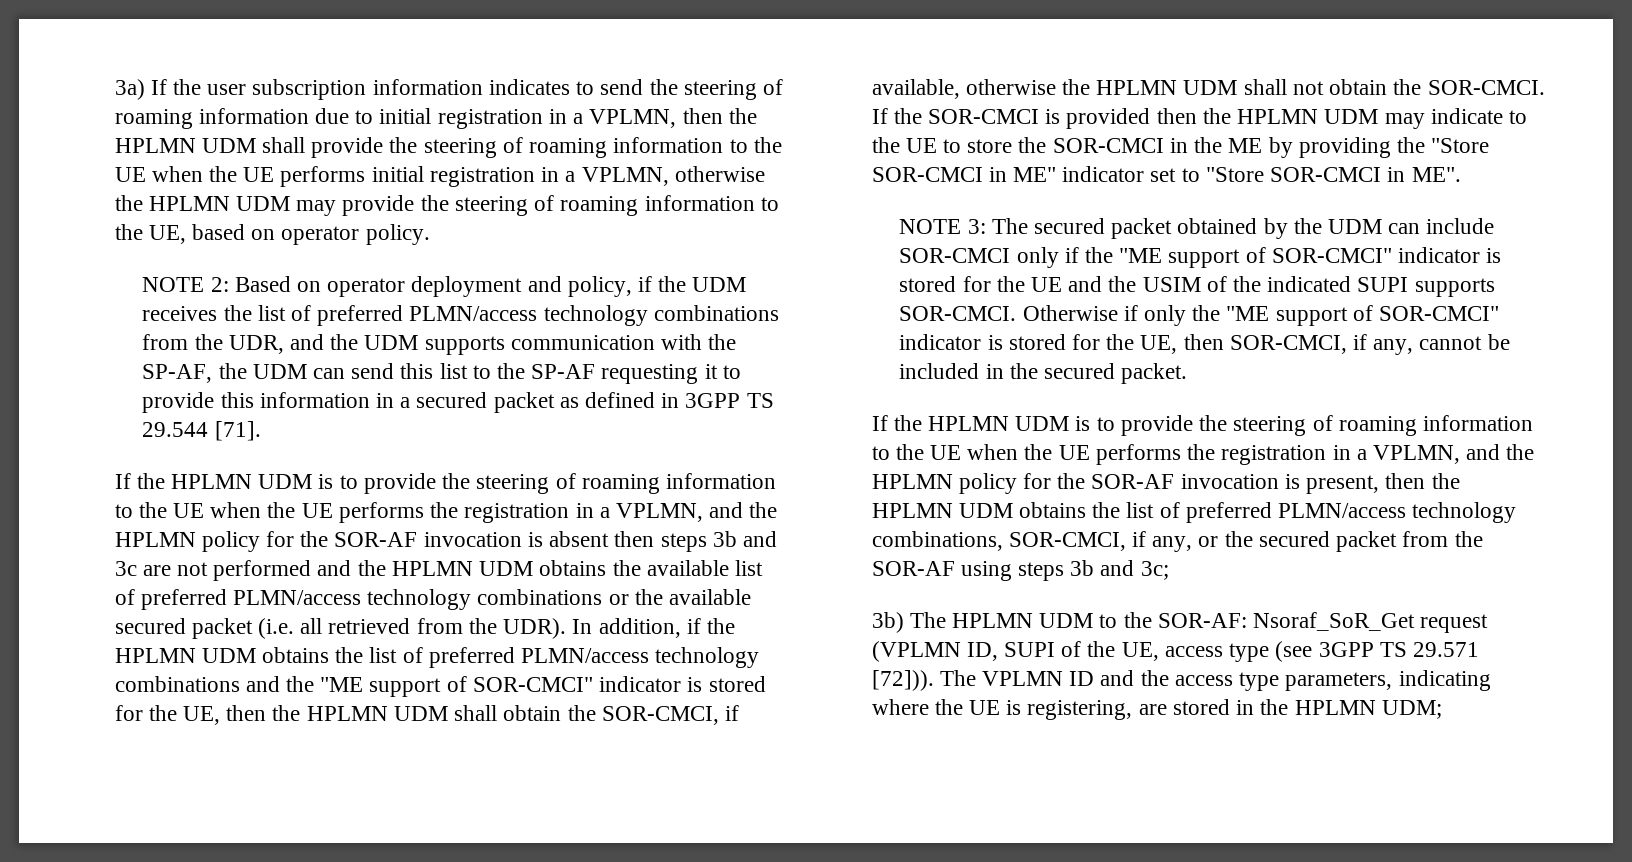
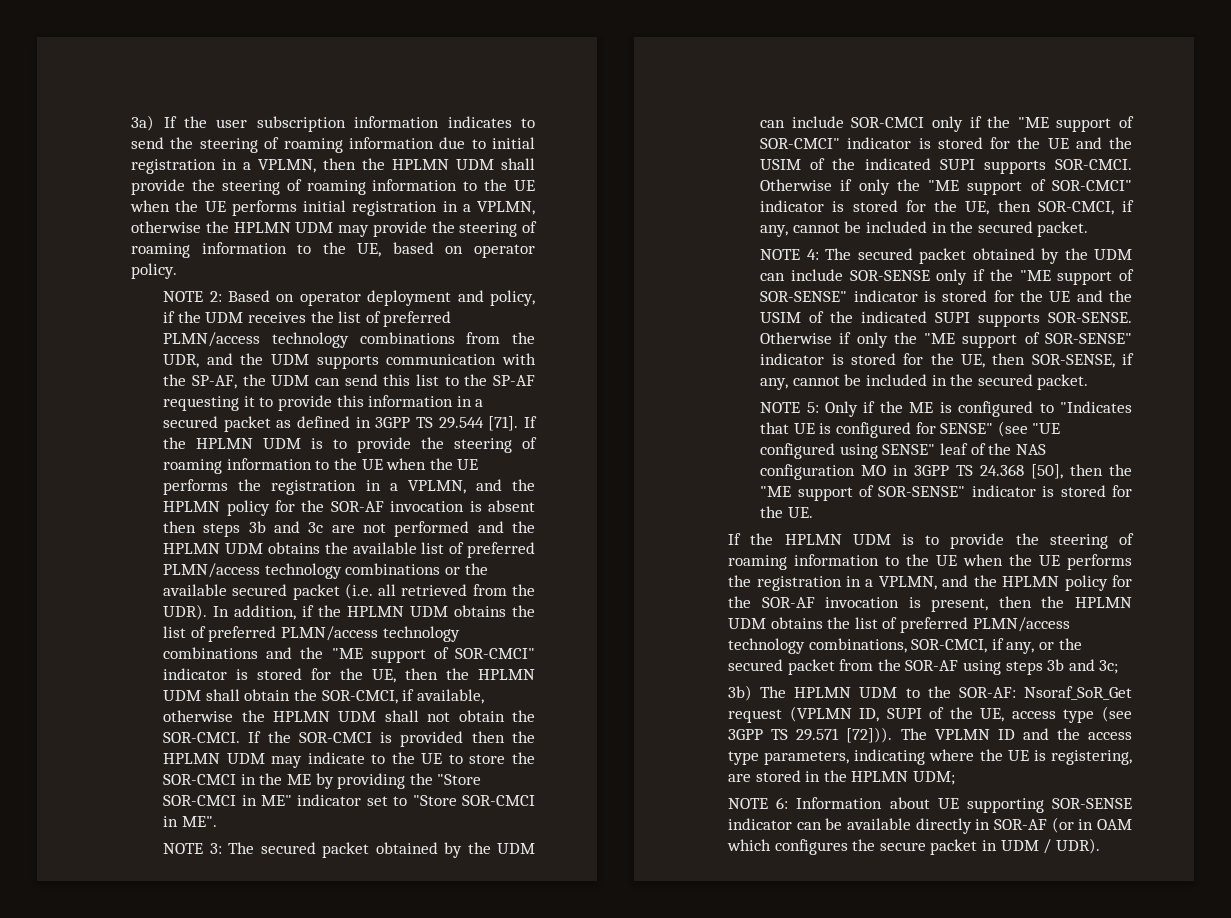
- Based on operator deployment and policy, if the UDM receives the list of preferred PLMN/access technology combinations from the UDR, and the UDM supports communication with the SP-AF, the UDM can send this list to the SP-AF requesting it to provide this information in a secured packet as defined in 3GPP TS 29.544 [71].
- If the HPLMN UDM is to provide the steering of roaming information to the UE when the UE performs the registration in a VPLMN, and the HPLMN policy for the SOR-AF invocation is absent then steps 3b and 3c are not performed and the HPLMN UDM obtains the available list of preferred PLMN/access technology combinations or the available secured packet (i.e. all retrieved from the UDR).
+ Based on operator deployment and policy, if the UDM receives the list of preferred PLMN/access technology combinations from the UDR, and the UDM supports communication with the SP-AF, the UDM can send this list to the SP-AF requesting it to provide this information in a secured packet as defined in 3GPP TS 29.544 [71]. If the HPLMN UDM is to provide the steering of roaming information to the UE when the UE performs the registration in a VPLMN, and the HPLMN policy for the SOR-AF invocation is absent then steps 3b and 3c are not performed and the HPLMN UDM obtains the available list of preferred PLMN/access technology combinations or the available secured packet (i.e. all retrieved from the UDR).
+ NOTE 4: The secured packet obtained by the UDM can include SOR-SENSE only if the "ME support of SOR-SENSE" indicator is stored for the UE and the USIM of the indicated SUPI supports SOR-SENSE. Otherwise if only the "ME support of SOR-SENSE" indicator is stored for the UE, then SOR-SENSE, if any, cannot be included in the secured packet.
+ NOTE 5: Only if the ME is configured to "Indicates that UE is configured for SENSE" (see "UE configured using SENSE" leaf of the NAS configuration MO in 3GPP TS 24.368 [50], then the "ME support of SOR-SENSE" indicator is stored for the UE.
+ NOTE 6: Information about UE supporting SOR-SENSE indicator can be available directly in SOR-AF (or in OAM which configures the secure packet in UDM / UDR).

